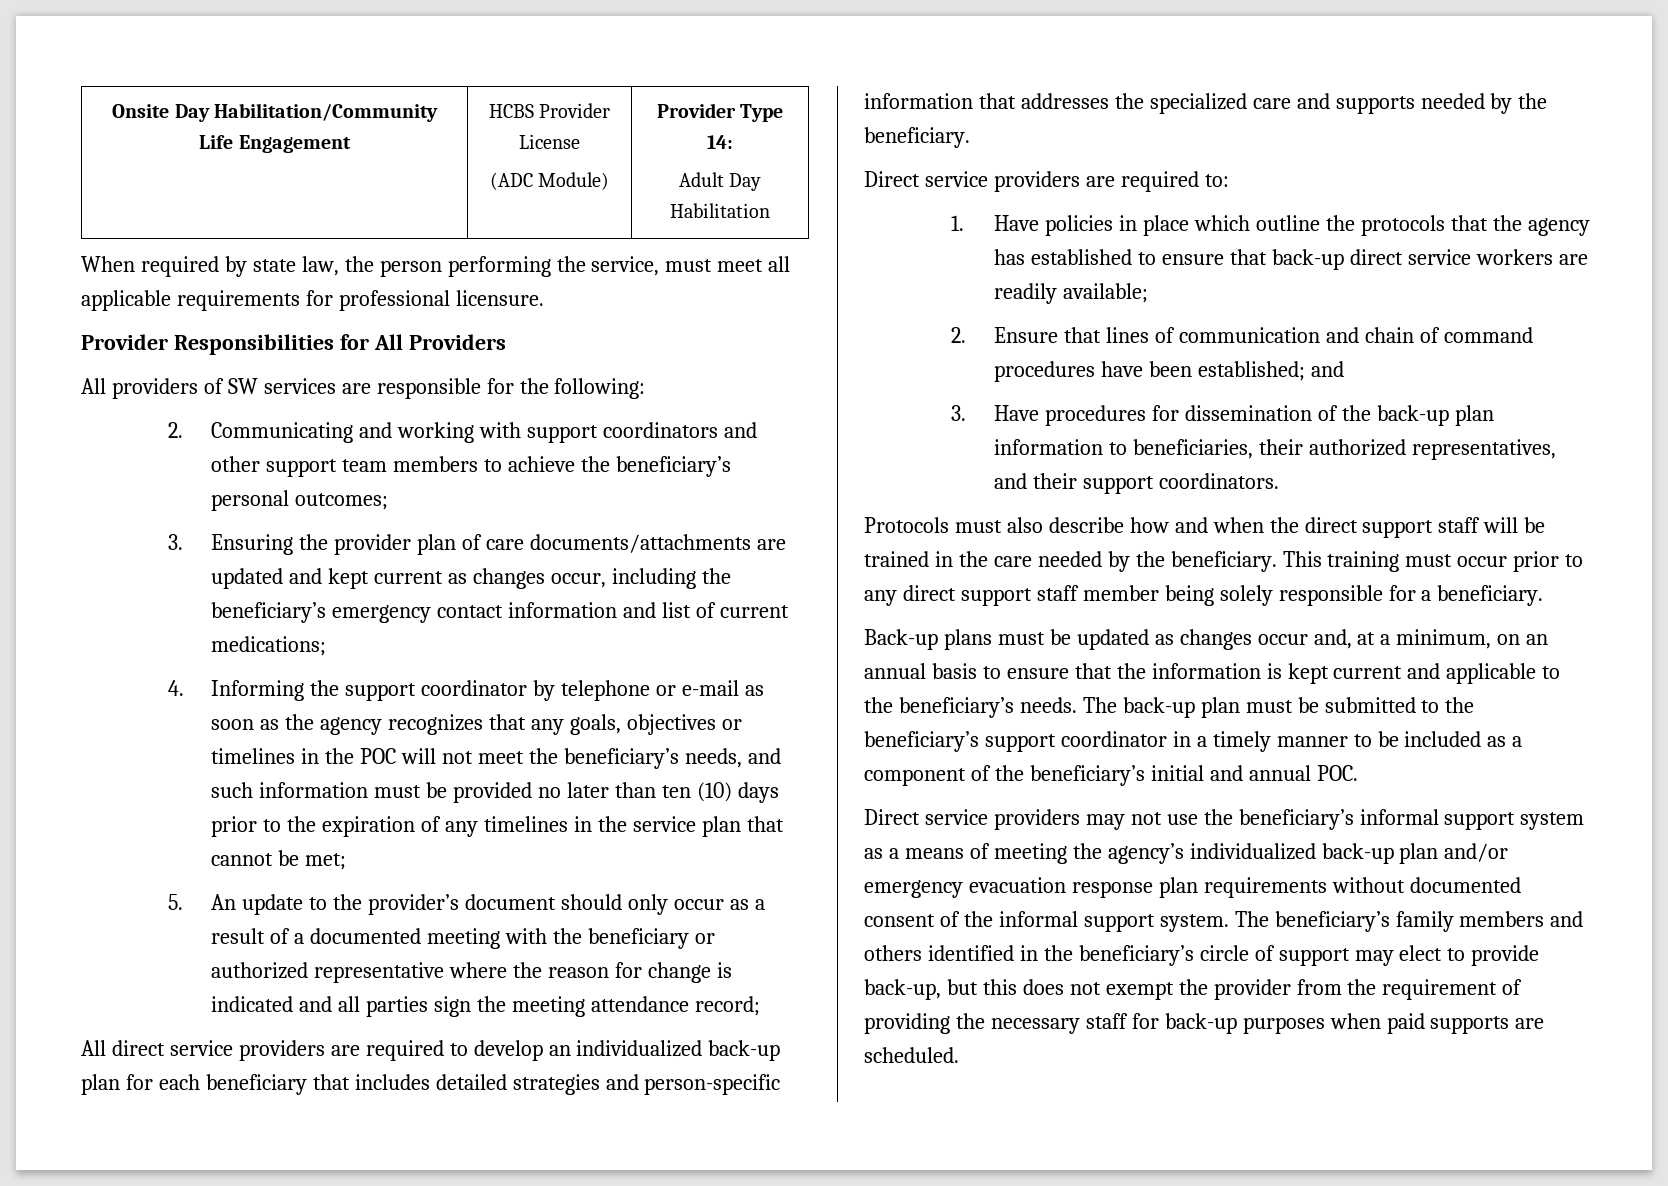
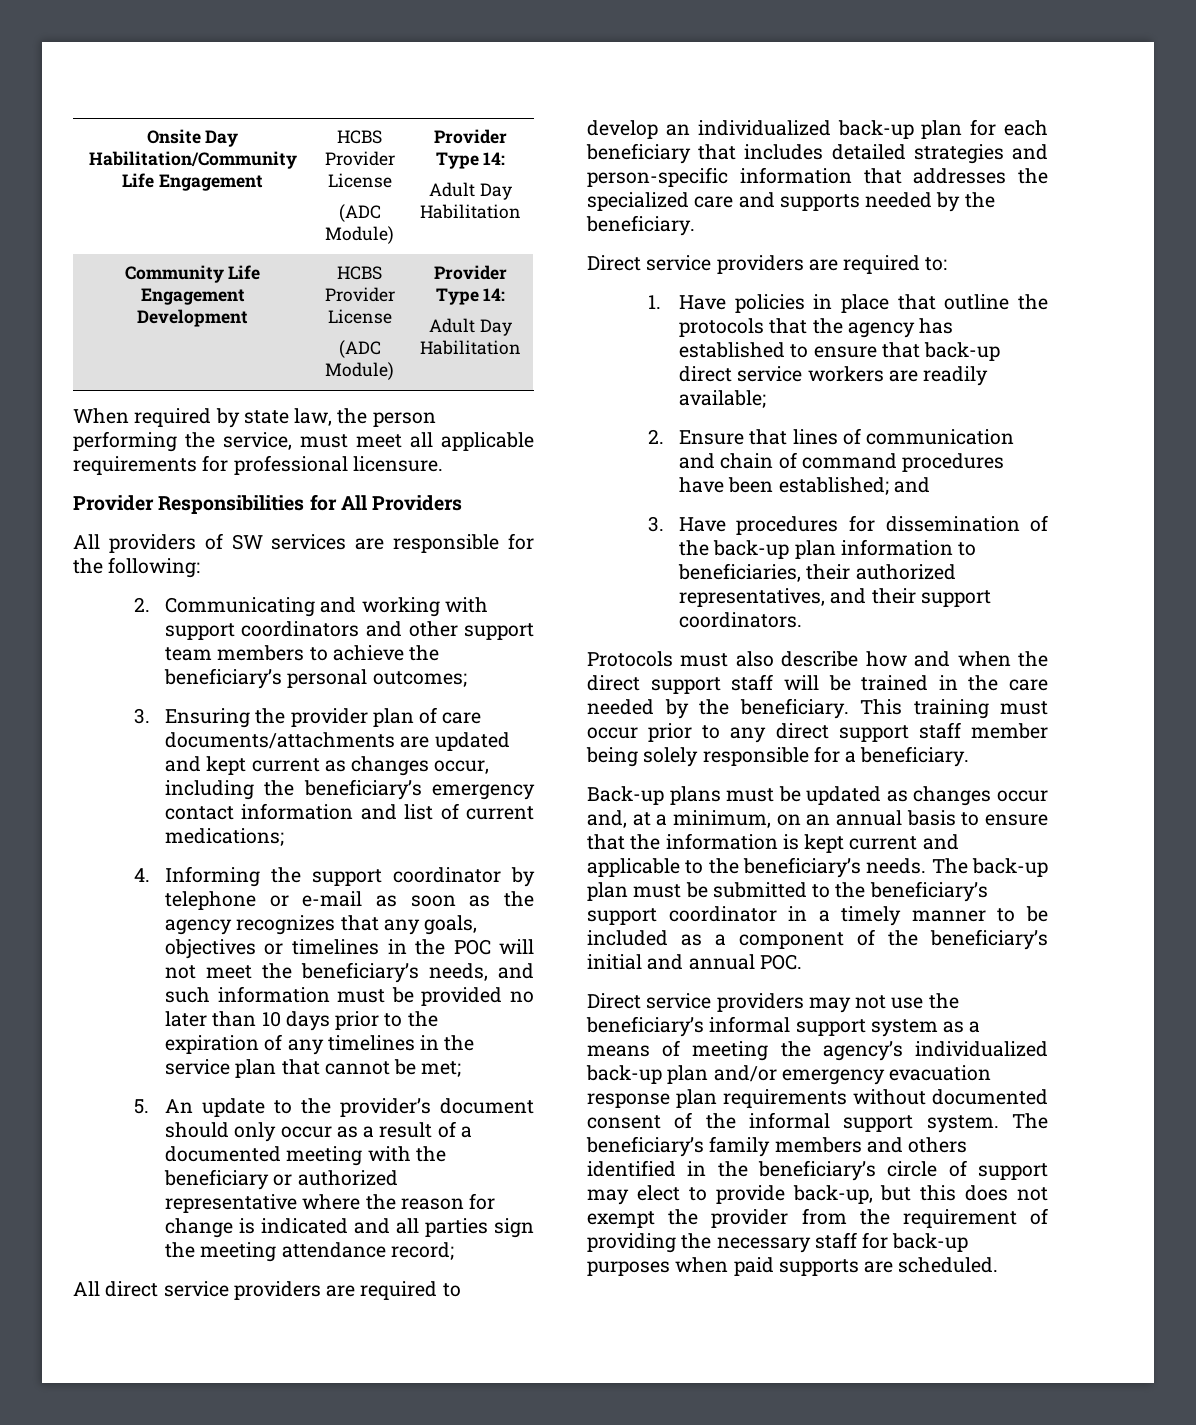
+ Community Life Engagement Development | HCBS Provider License
+ (ADC Module) | Provider Type 14:
+ Adult Day Habilitation
- 4. Informing the support coordinator by telephone or e-mail as soon as the agency recognizes that any goals, objectives or timelines in the POC will not meet the beneficiary’s needs, and such information must be provided no later than ten (10) days prior to the expiration of any timelines in the service plan that cannot be met;
+ 4. Informing the support coordinator by telephone or e-mail as soon as the agency recognizes that any goals, objectives or timelines in the POC will not meet the beneficiary’s needs, and such information must be provided no later than 10 days prior to the expiration of any timelines in the service plan that cannot be met;
- 1. Have policies in place which outline the protocols that the agency has established to ensure that back-up direct service workers are readily available;
+ 1. Have policies in place that outline the protocols that the agency has established to ensure that back-up direct service workers are readily available;

